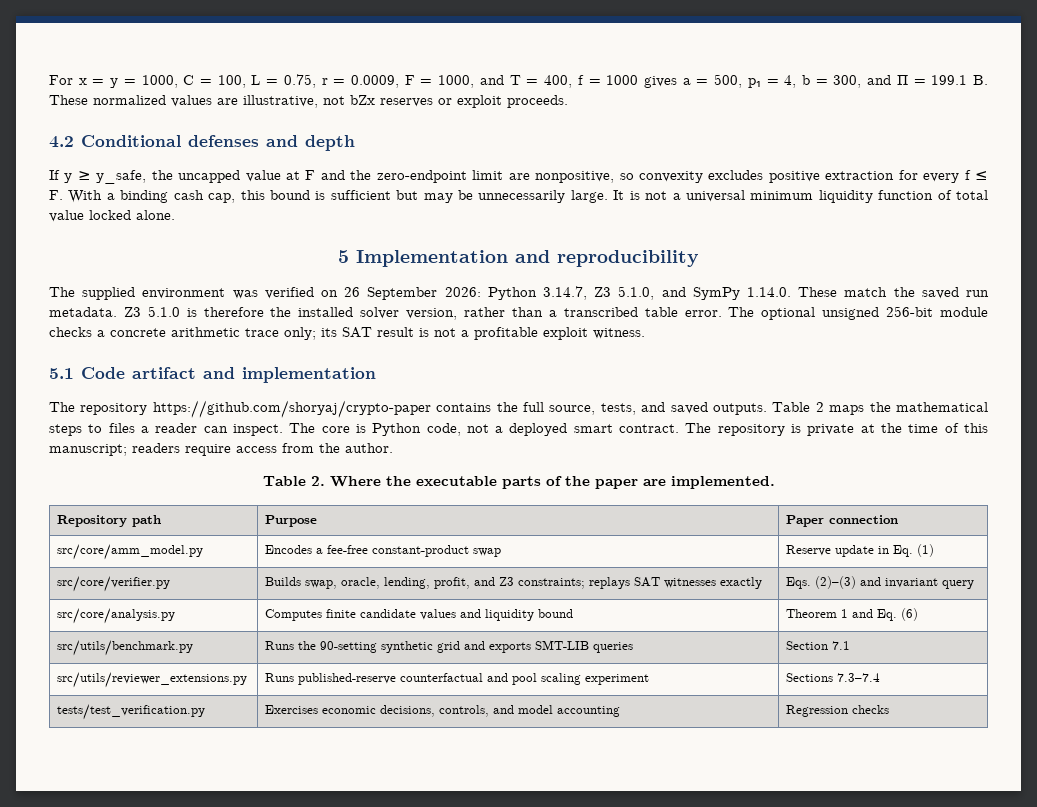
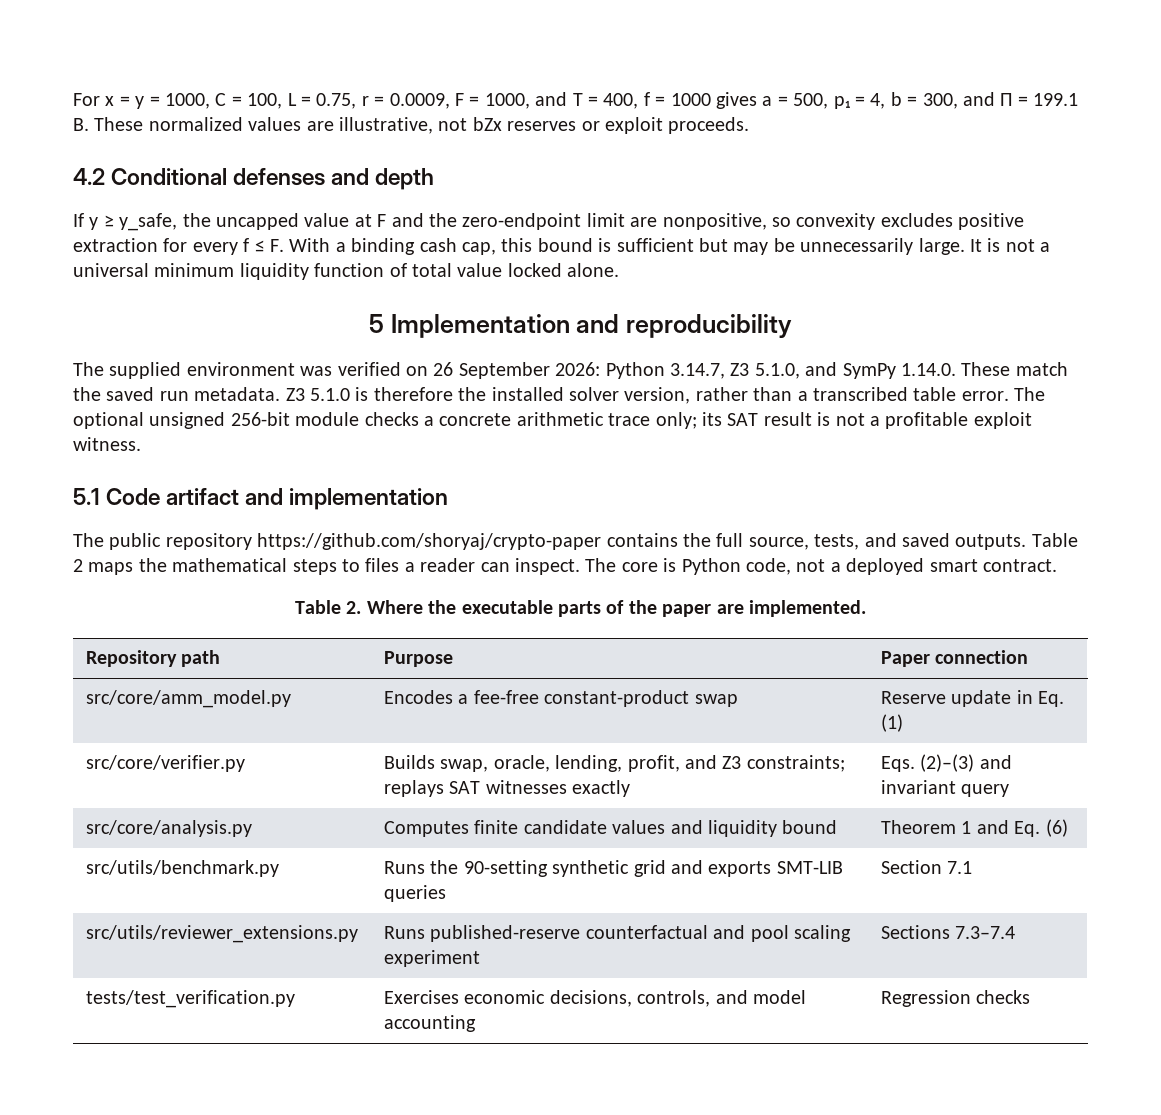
- The repository https://github.com/shoryaj/crypto-paper contains the full source, tests, and saved outputs.
+ The public repository https://github.com/shoryaj/crypto-paper contains the full source, tests, and saved outputs.
- The repository is private at the time of this manuscript; readers require access from the author.

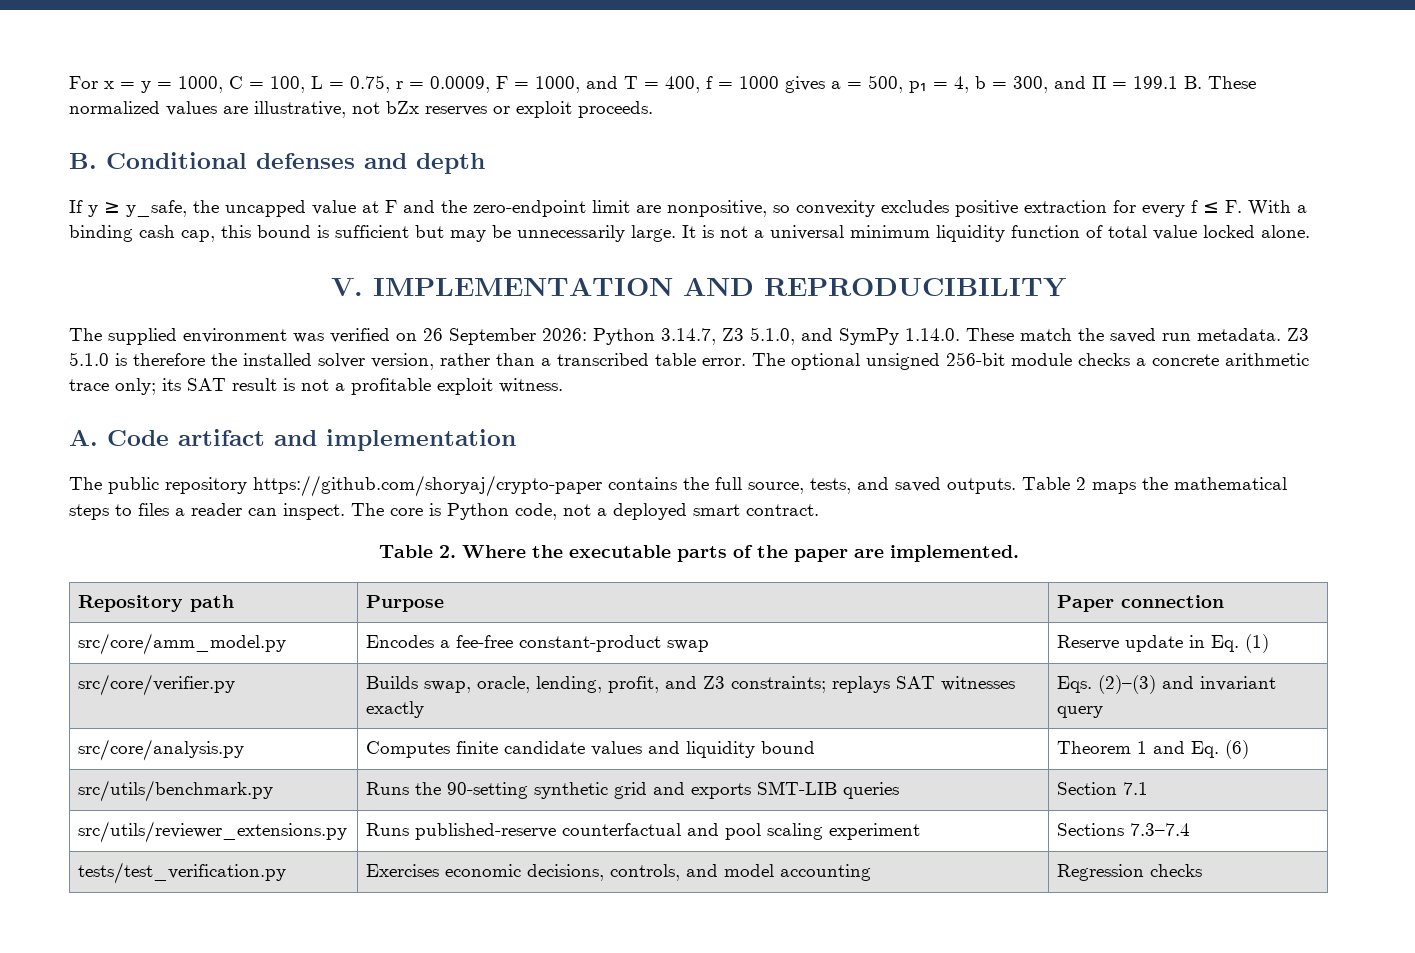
- 4.2 Conditional defenses and depth
+ B. Conditional defenses and depth
- 5 Implementation and reproducibility
+ V. IMPLEMENTATION AND REPRODUCIBILITY
- 5.1 Code artifact and implementation
+ A. Code artifact and implementation

